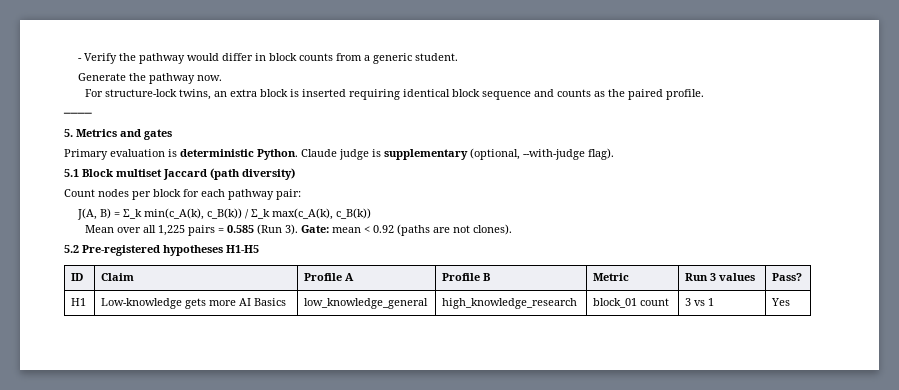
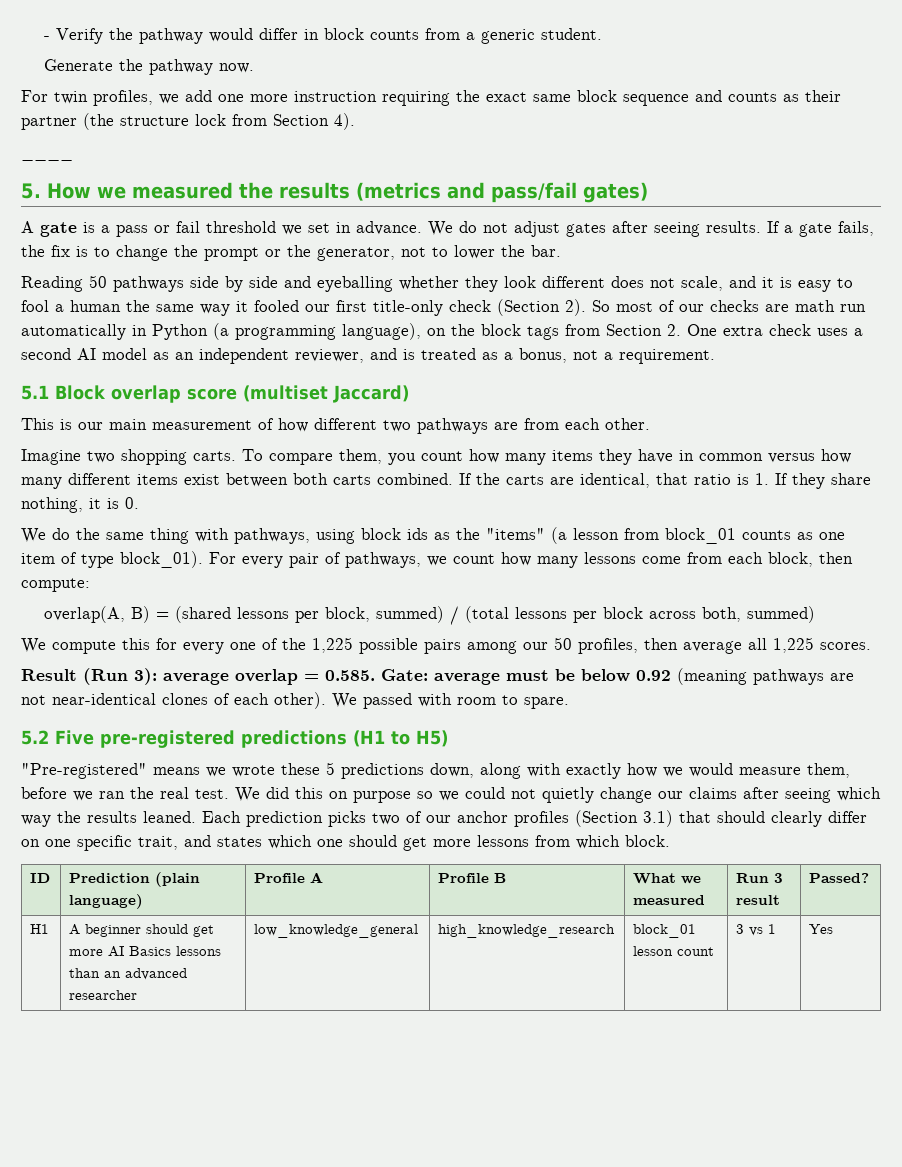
- For structure-lock twins, an extra block is inserted requiring identical block sequence and counts as the paired profile.
- ────
- 5. Metrics and gates
- Primary evaluation is deterministic Python. Claude judge is supplementary (optional, --with-judge flag).
- 5.1 Block multiset Jaccard (path diversity)
- Count nodes per block for each pathway pair:
- J(A, B) = Σ_k min(c_A(k), c_B(k)) / Σ_k max(c_A(k), c_B(k))
- Mean over all 1,225 pairs = 0.585 (Run 3). Gate: mean < 0.92 (paths are not clones).
- 5.2 Pre-registered hypotheses H1-H5
- ID | Claim | Profile A | Profile B | Metric | Run 3 values | Pass?
+ For twin profiles, we add one more instruction requiring the exact same block sequence and counts as their partner (the structure lock from Section 4).
+ ____
+ 5. How we measured the results (metrics and pass/fail gates)
+ A gate is a pass or fail threshold we set in advance. We do not adjust gates after seeing results. If a gate fails, the fix is to change the prompt or the generator, not to lower the bar.
+ Reading 50 pathways side by side and eyeballing whether they look different does not scale, and it is easy to fool a human the same way it fooled our first title-only check (Section 2). So most of our checks are math run automatically in Python (a programming language), on the block tags from Section 2. One extra check uses a second AI model as an independent reviewer, and is treated as a bonus, not a requirement.
+ 5.1 Block overlap score (multiset Jaccard)
+ This is our main measurement of how different two pathways are from each other.
+ Imagine two shopping carts. To compare them, you count how many items they have in common versus how many different items exist between both carts combined. If the carts are identical, that ratio is 1. If they share nothing, it is 0.
+ We do the same thing with pathways, using block ids as the "items" (a lesson from block_01 counts as one item of type block_01). For every pair of pathways, we count how many lessons come from each block, then compute:
+ overlap(A, B) = (shared lessons per block, summed) / (total lessons per block across both, summed)
+ We compute this for every one of the 1,225 possible pairs among our 50 profiles, then average all 1,225 scores.
+ Result (Run 3): average overlap = 0.585. Gate: average must be below 0.92 (meaning pathways are not near-identical clones of each other). We passed with room to spare.
+ 5.2 Five pre-registered predictions (H1 to H5)
+ "Pre-registered" means we wrote these 5 predictions down, along with exactly how we would measure them, before we ran the real test. We did this on purpose so we could not quietly change our claims after seeing which way the results leaned. Each prediction picks two of our anchor profiles (Section 3.1) that should clearly differ on one specific trait, and states which one should get more lessons from which block.
+ ID | Prediction (plain language) | Profile A | Profile B | What we measured | Run 3 result | Passed?
- H1 | Low-knowledge gets more AI Basics | low_knowledge_general | high_knowledge_research | block_01 count | 3 vs 1 | Yes
+ H1 | A beginner should get more AI Basics lessons than an advanced researcher | low_knowledge_general | high_knowledge_research | block_01 lesson count | 3 vs 1 | Yes

